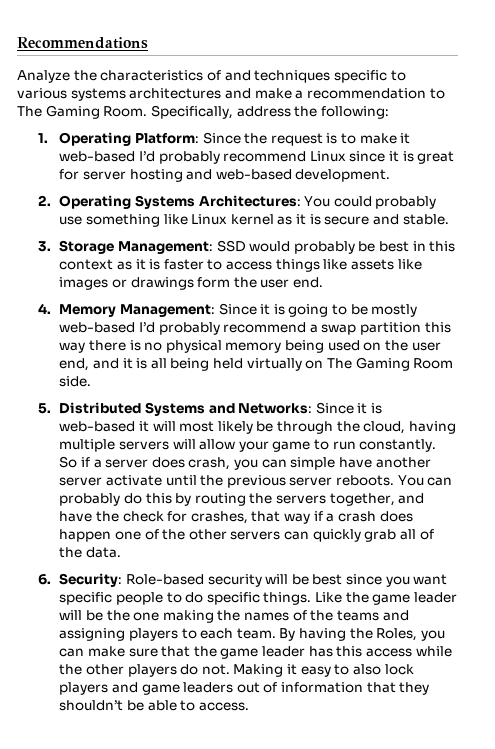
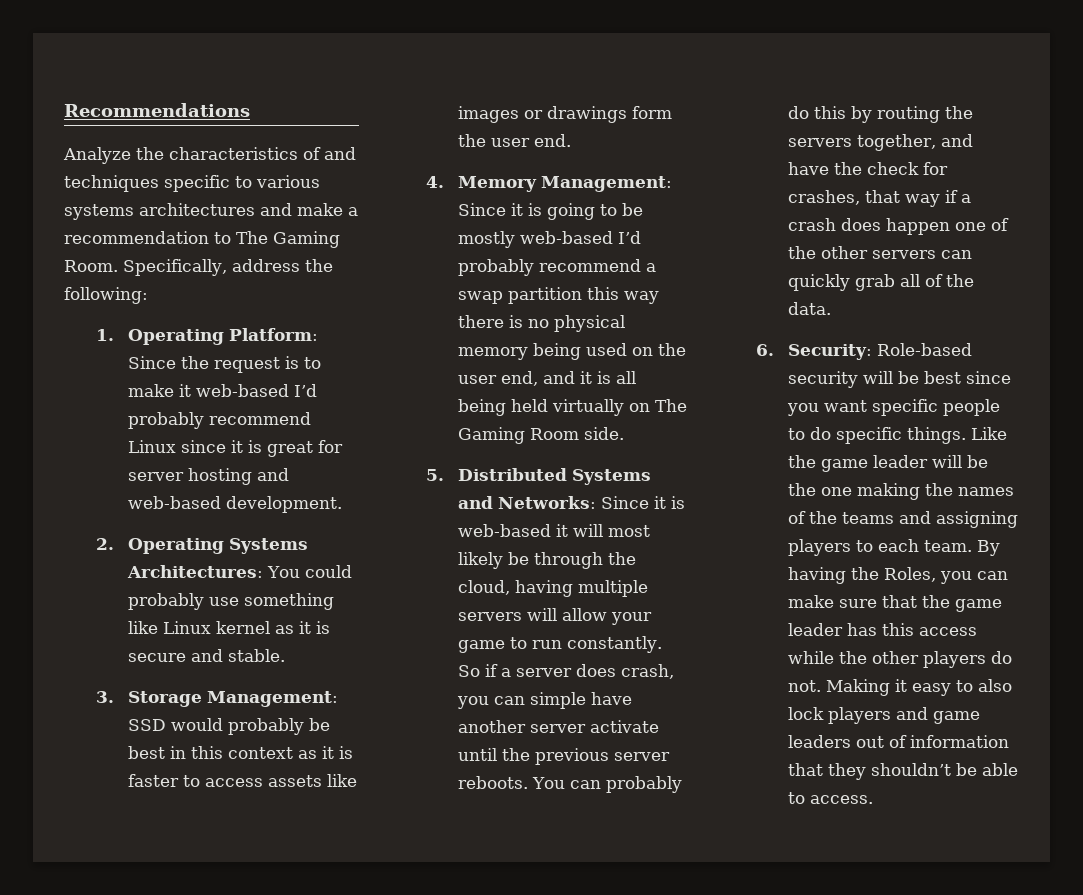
- 3. Storage Management: SSD would probably be best in this context as it is faster to access things like assets like images or drawings form the user end.
+ 3. Storage Management: SSD would probably be best in this context as it is faster to access assets like images or drawings form the user end.

